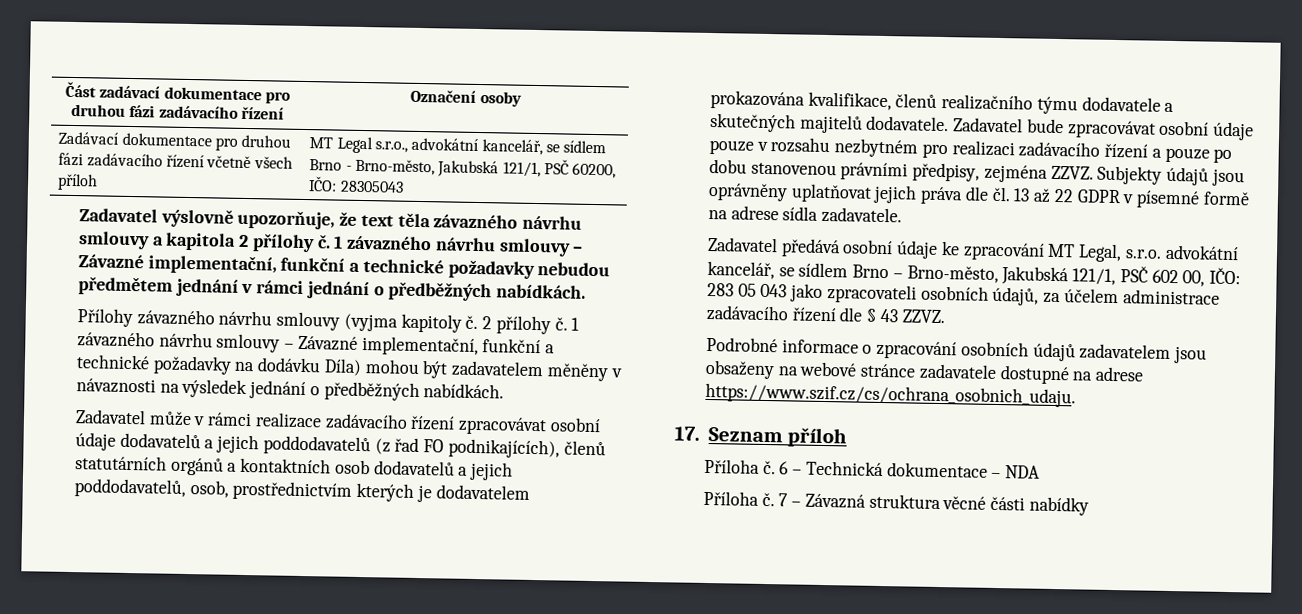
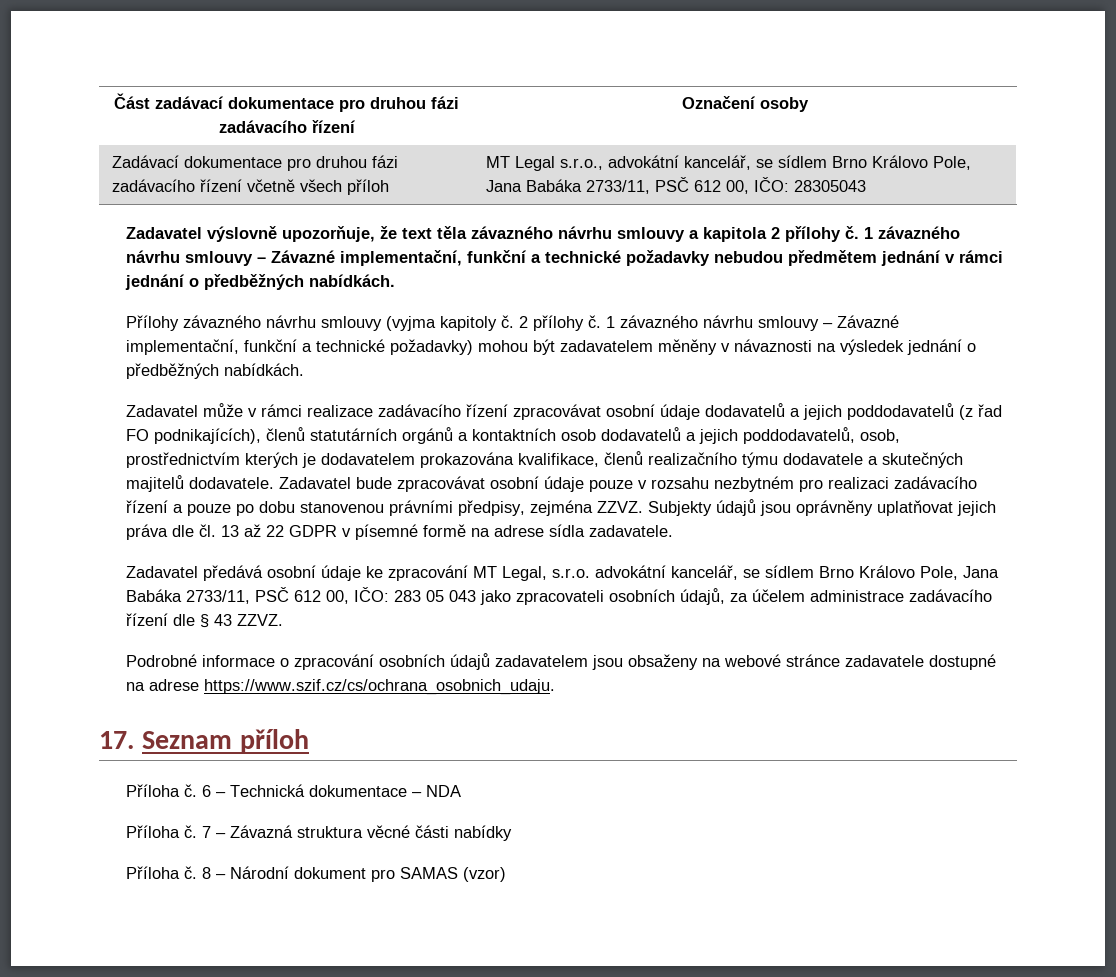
- Zadávací dokumentace pro druhou fázi zadávacího řízení včetně všech příloh | MT Legal s.r.o., advokátní kancelář, se sídlem Brno - Brno-město, Jakubská 121/1, PSČ 60200, IČO: 28305043
+ Zadávací dokumentace pro druhou fázi zadávacího řízení včetně všech příloh | MT Legal s.r.o., advokátní kancelář, se sídlem Brno Královo Pole, Jana Babáka 2733/11, PSČ 612 00, IČO: 28305043
- 1 závazného návrhu smlouvy – Závazné implementační, funkční a technické požadavky na dodávku Díla) mohou být zadavatelem měněny v návaznosti na výsledek jednání o předběžných nabídkách.
+ 1 závazného návrhu smlouvy – Závazné implementační, funkční a technické požadavky) mohou být zadavatelem měněny v návaznosti na výsledek jednání o předběžných nabídkách.
- Zadavatel předává osobní údaje ke zpracování MT Legal, s.r.o. advokátní kancelář, se sídlem Brno – Brno-město, Jakubská 121/1, PSČ 602 00, IČO: 283 05 043 jako zpracovateli osobních údajů, za účelem administrace zadávacího řízení dle § 43 ZZVZ.
+ Zadavatel předává osobní údaje ke zpracování MT Legal, s.r.o. advokátní kancelář, se sídlem Brno Královo Pole, Jana Babáka 2733/11, PSČ 612 00, IČO: 283 05 043 jako zpracovateli osobních údajů, za účelem administrace zadávacího řízení dle § 43 ZZVZ.
+ Příloha č. 8 – Národní dokument pro SAMAS (vzor)

